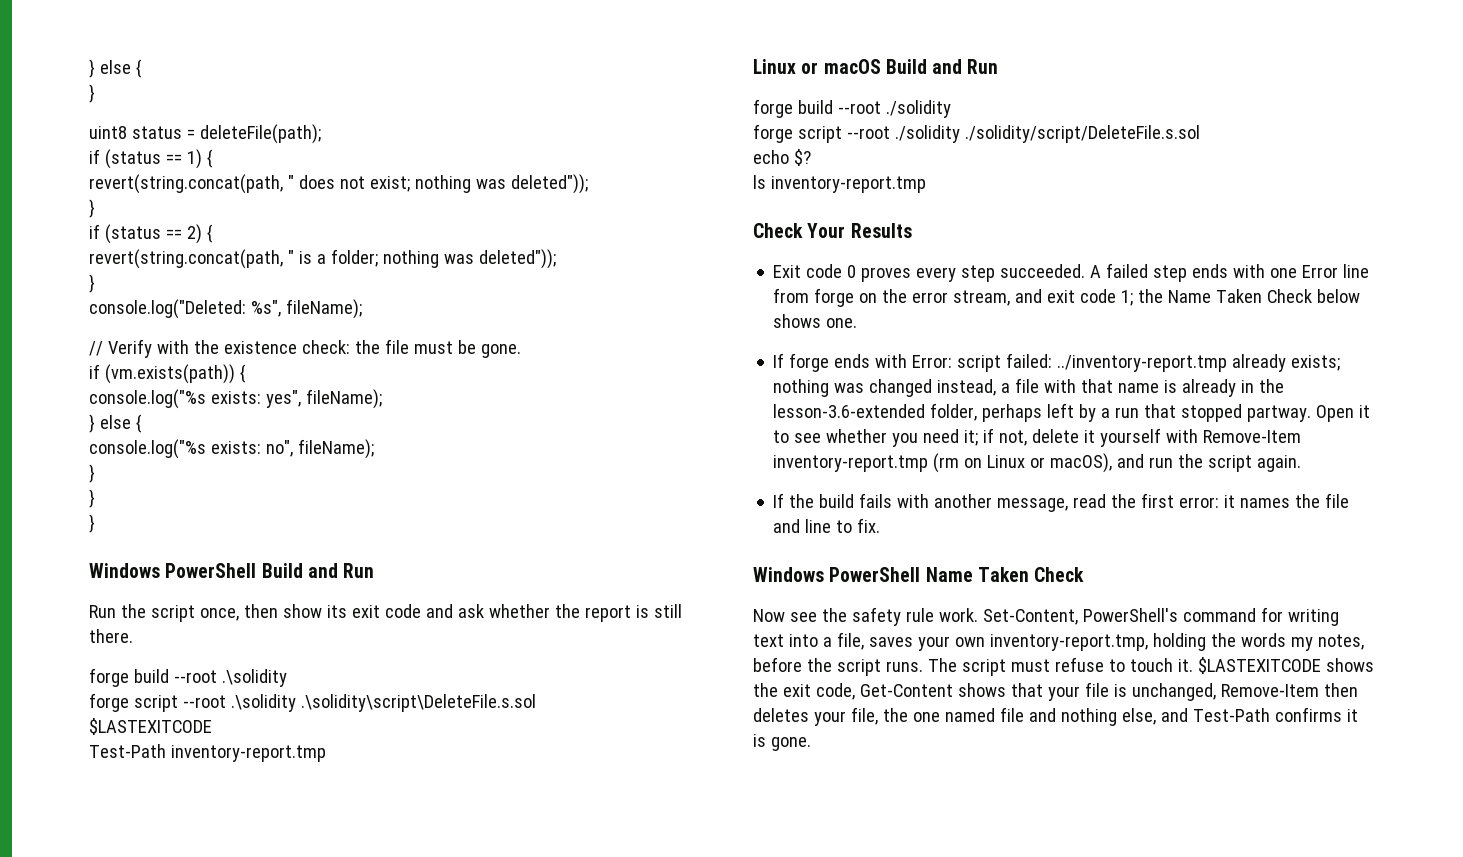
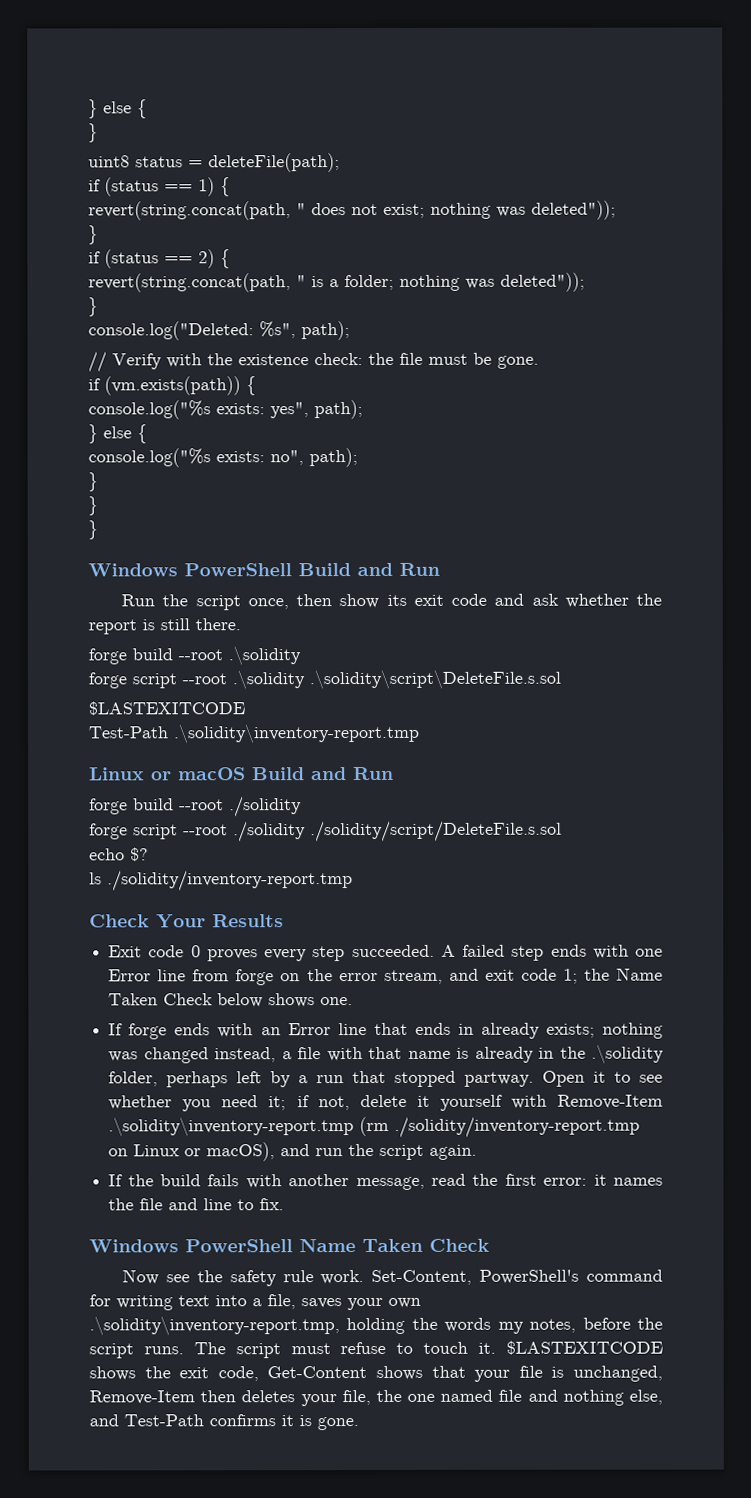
- console.log("Deleted: %s", fileName);
+ console.log("Deleted: %s", path);
- console.log("%s exists: yes", fileName);
+ console.log("%s exists: yes", path);
- console.log("%s exists: no", fileName);
+ console.log("%s exists: no", path);
- Test-Path inventory-report.tmp
+ Test-Path .\solidity\inventory-report.tmp
- ls inventory-report.tmp
+ ls ./solidity/inventory-report.tmp
- If forge ends with Error: script failed: ../inventory-report.tmp already exists; nothing was changed instead, a file with that name is already in the lesson-3.6-extended folder, perhaps left by a run that stopped partway.
+ If forge ends with an Error line that ends in already exists; nothing was changed instead, a file with that name is already in the .\solidity folder, perhaps left by a run that stopped partway.
- Open it to see whether you need it; if not, delete it yourself with Remove-Item inventory-report.tmp (rm on Linux or macOS), and run the script again.
+ Open it to see whether you need it; if not, delete it yourself with Remove-Item .\solidity\inventory-report.tmp (rm ./solidity/inventory-report.tmp on Linux or macOS), and run the script again.
- Set-Content, PowerShell's command for writing text into a file, saves your own inventory-report.tmp, holding the words my notes, before the script runs.
+ Set-Content, PowerShell's command for writing text into a file, saves your own .\solidity\inventory-report.tmp, holding the words my notes, before the script runs.

